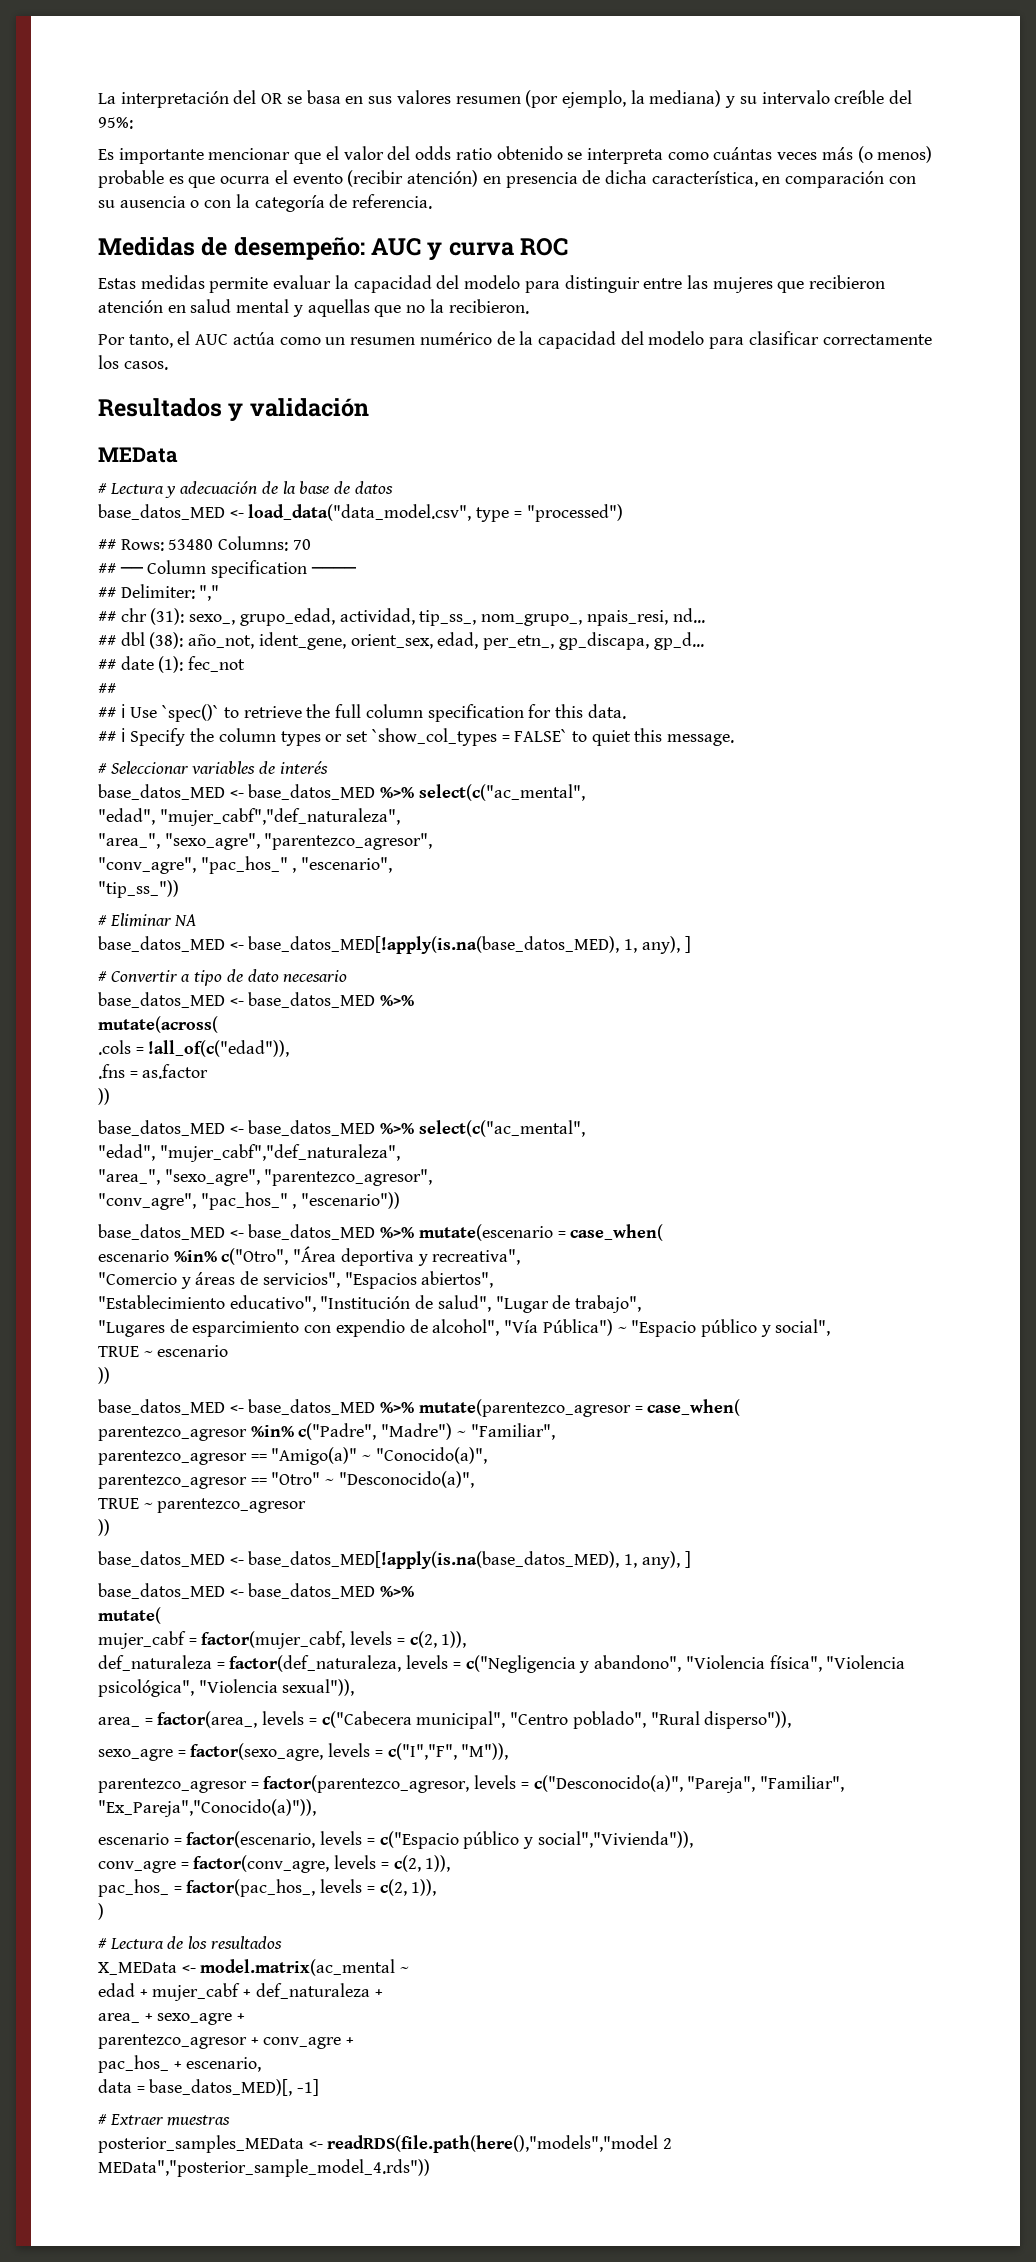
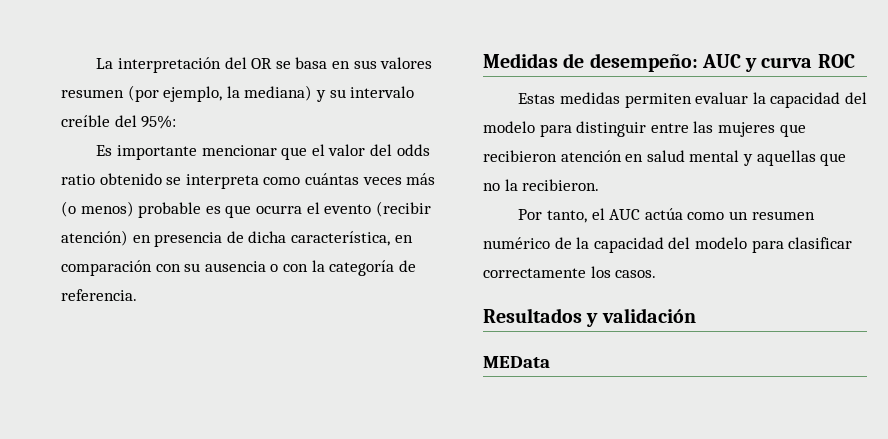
- Estas medidas permite evaluar la capacidad del modelo para distinguir entre las mujeres que recibieron atención en salud mental y aquellas que no la recibieron.
+ Estas medidas permiten evaluar la capacidad del modelo para distinguir entre las mujeres que recibieron atención en salud mental y aquellas que no la recibieron.
- # Lectura y adecuación de la base de datos
- base_datos_MED <- load_data("data_model.csv", type = "processed")
- ## Rows: 53480 Columns: 70
- ## ── Column specification ────
- ## Delimiter: ","
- ## chr (31): sexo_, grupo_edad, actividad, tip_ss_, nom_grupo_, npais_resi, nd...
- ## dbl (38): año_not, ident_gene, orient_sex, edad, per_etn_, gp_discapa, gp_d...
- ## date (1): fec_not
- ##
- ## ℹ Use `spec()` to retrieve the full column specification for this data.
- ## ℹ Specify the column types or set `show_col_types = FALSE` to quiet this message.
- # Seleccionar variables de interés
- base_datos_MED <- base_datos_MED %>% select(c("ac_mental",
- "edad", "mujer_cabf","def_naturaleza",
- "area_", "sexo_agre", "parentezco_agresor",
- "conv_agre", "pac_hos_" , "escenario",
- "tip_ss_"))
- # Eliminar NA
- base_datos_MED <- base_datos_MED[!apply(is.na(base_datos_MED), 1, any), ]
- # Convertir a tipo de dato necesario
- base_datos_MED <- base_datos_MED %>%
- mutate(across(
- .cols = !all_of(c("edad")),
- .fns = as.factor
- ))
- base_datos_MED <- base_datos_MED %>% select(c("ac_mental",
- "edad", "mujer_cabf","def_naturaleza",
- "area_", "sexo_agre", "parentezco_agresor",
- "conv_agre", "pac_hos_" , "escenario"))
- base_datos_MED <- base_datos_MED %>% mutate(escenario = case_when(
- escenario %in% c("Otro", "Área deportiva y recreativa",
- "Comercio y áreas de servicios", "Espacios abiertos",
- "Establecimiento educativo", "Institución de salud", "Lugar de trabajo",
- "Lugares de esparcimiento con expendio de alcohol", "Vía Pública") ~ "Espacio público y social",
- TRUE ~ escenario
- ))
- base_datos_MED <- base_datos_MED %>% mutate(parentezco_agresor = case_when(
- parentezco_agresor %in% c("Padre", "Madre") ~ "Familiar",
- parentezco_agresor == "Amigo(a)" ~ "Conocido(a)",
- parentezco_agresor == "Otro" ~ "Desconocido(a)",
- TRUE ~ parentezco_agresor
- ))
- base_datos_MED <- base_datos_MED[!apply(is.na(base_datos_MED), 1, any), ]
- base_datos_MED <- base_datos_MED %>%
- mutate(
- mujer_cabf = factor(mujer_cabf, levels = c(2, 1)),
- def_naturaleza = factor(def_naturaleza, levels = c("Negligencia y abandono", "Violencia física", "Violencia psicológica", "Violencia sexual")),
- area_ = factor(area_, levels = c("Cabecera municipal", "Centro poblado", "Rural disperso")),
- sexo_agre = factor(sexo_agre, levels = c("I","F", "M")),
- parentezco_agresor = factor(parentezco_agresor, levels = c("Desconocido(a)", "Pareja", "Familiar", "Ex_Pareja","Conocido(a)")),
- escenario = factor(escenario, levels = c("Espacio público y social","Vivienda")),
- conv_agre = factor(conv_agre, levels = c(2, 1)),
- pac_hos_ = factor(pac_hos_, levels = c(2, 1)),
- )
- # Lectura de los resultados
- X_MEData <- model.matrix(ac_mental ~
- edad + mujer_cabf + def_naturaleza +
- area_ + sexo_agre +
- parentezco_agresor + conv_agre +
- pac_hos_ + escenario,
- data = base_datos_MED)[, -1]
- # Extraer muestras
- posterior_samples_MEData <- readRDS(file.path(here(),"models","model 2 MEData","posterior_sample_model_4.rds"))

